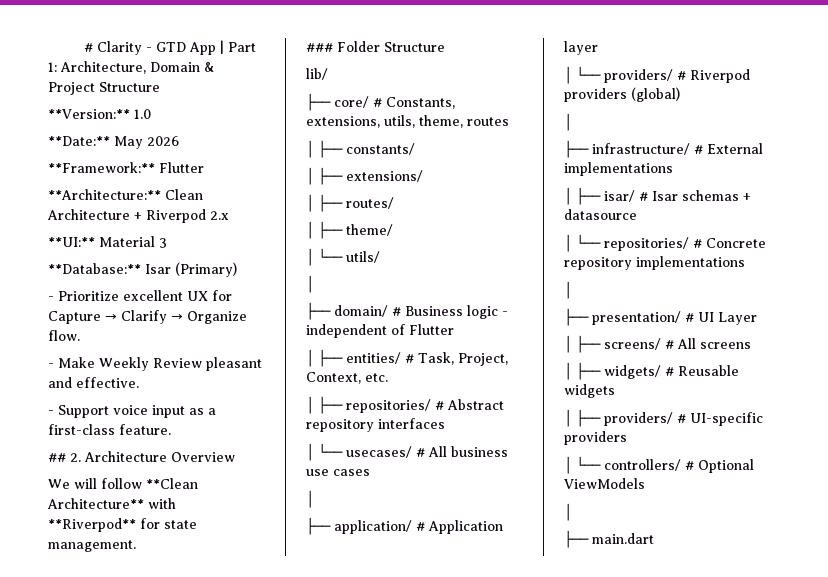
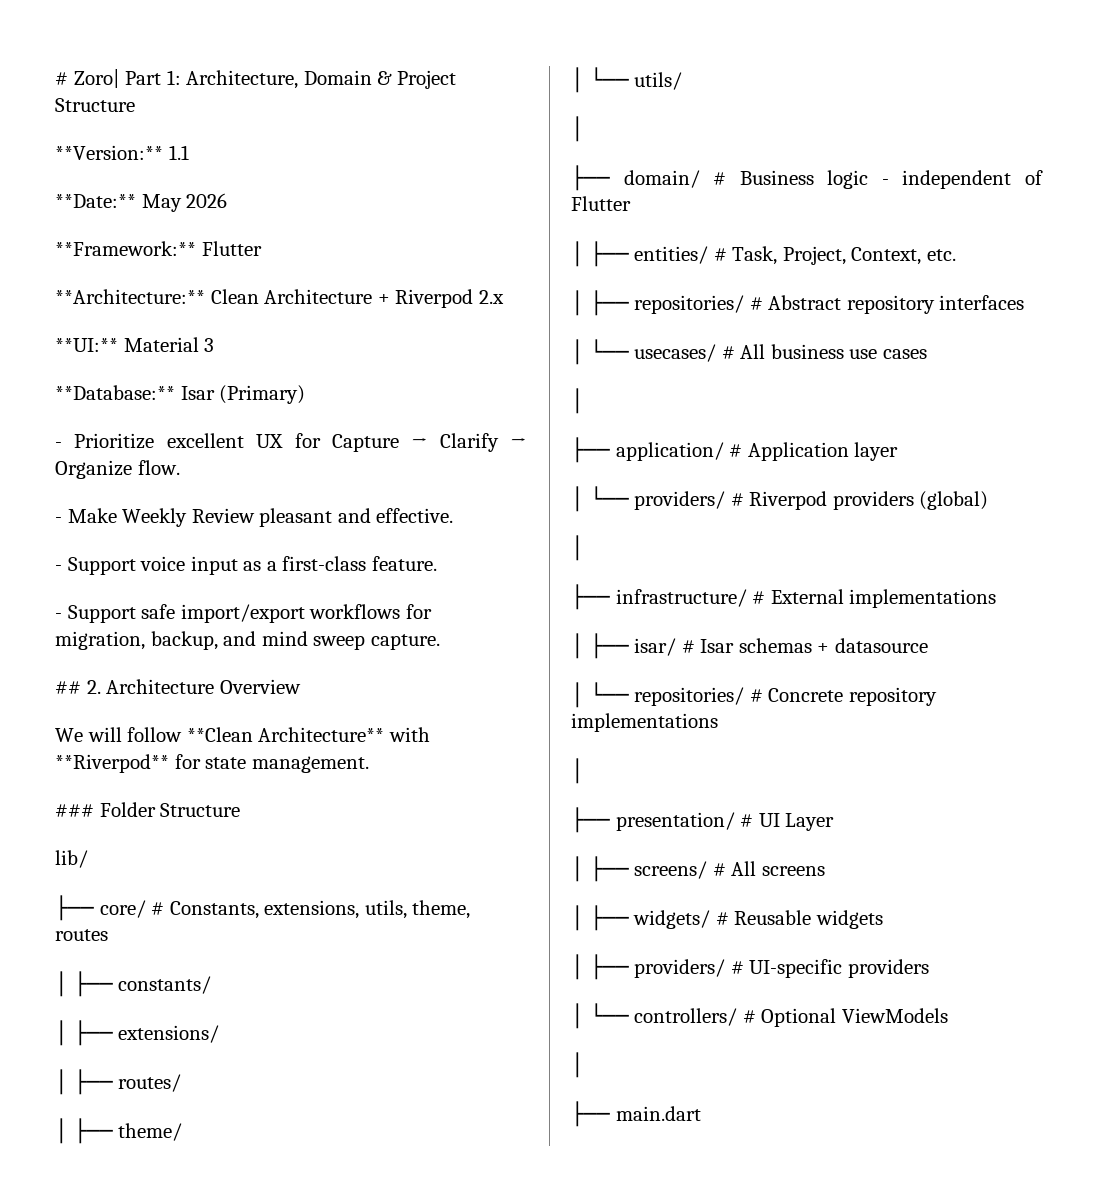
- # Clarity - GTD App | Part 1: Architecture, Domain & Project Structure
+ # Zoro| Part 1: Architecture, Domain & Project Structure
- **Version:** 1.0
+ **Version:** 1.1
+ - Support safe import/export workflows for migration, backup, and mind sweep capture.

